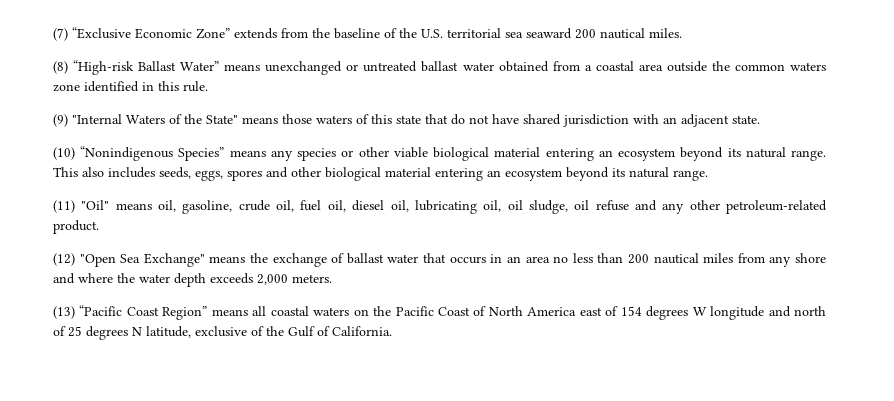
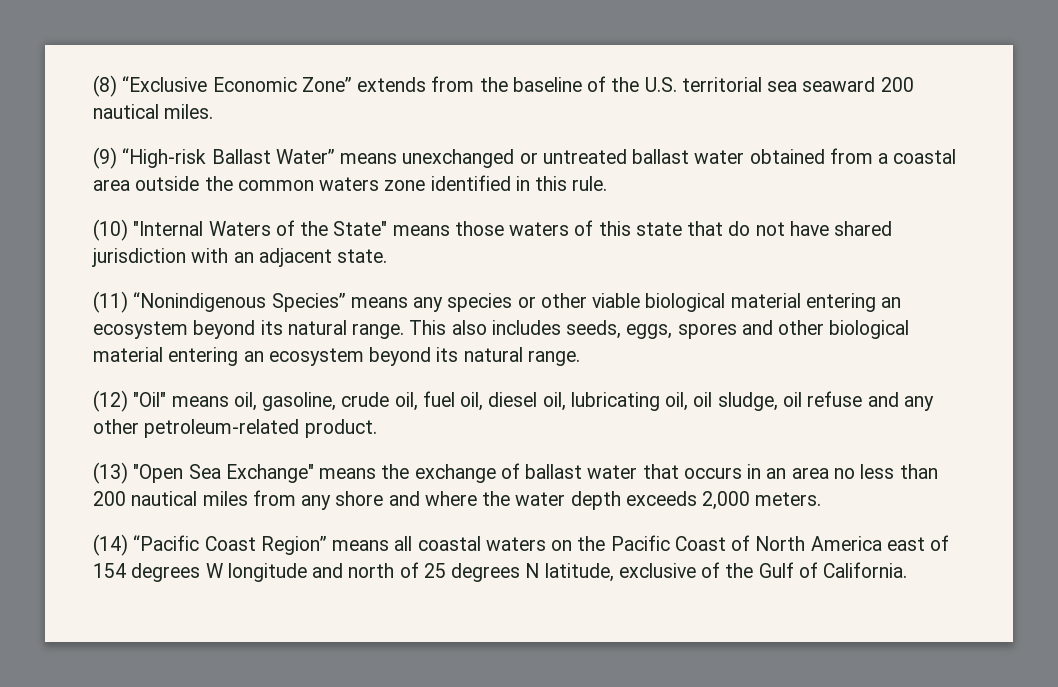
- (7) “Exclusive Economic Zone” extends from the baseline of the U.S. territorial sea seaward 200 nautical miles.
+ (8) “Exclusive Economic Zone” extends from the baseline of the U.S. territorial sea seaward 200 nautical miles.
- (8) “High-risk Ballast Water” means unexchanged or untreated ballast water obtained from a coastal area outside the common waters zone identified in this rule.
+ (9) “High-risk Ballast Water” means unexchanged or untreated ballast water obtained from a coastal area outside the common waters zone identified in this rule.
- (9) "Internal Waters of the State" means those waters of this state that do not have shared jurisdiction with an adjacent state.
+ (10) "Internal Waters of the State" means those waters of this state that do not have shared jurisdiction with an adjacent state.
- (10) “Nonindigenous Species” means any species or other viable biological material entering an ecosystem beyond its natural range.
+ (11) “Nonindigenous Species” means any species or other viable biological material entering an ecosystem beyond its natural range.
- (11) "Oil" means oil, gasoline, crude oil, fuel oil, diesel oil, lubricating oil, oil sludge, oil refuse and any other petroleum-related product.
+ (12) "Oil" means oil, gasoline, crude oil, fuel oil, diesel oil, lubricating oil, oil sludge, oil refuse and any other petroleum-related product.
- (12) "Open Sea Exchange" means the exchange of ballast water that occurs in an area no less than 200 nautical miles from any shore and where the water depth exceeds 2,000 meters.
+ (13) "Open Sea Exchange" means the exchange of ballast water that occurs in an area no less than 200 nautical miles from any shore and where the water depth exceeds 2,000 meters.
- (13) “Pacific Coast Region” means all coastal waters on the Pacific Coast of North America east of 154 degrees W longitude and north of 25 degrees N latitude, exclusive of the Gulf of California.
+ (14) “Pacific Coast Region” means all coastal waters on the Pacific Coast of North America east of 154 degrees W longitude and north of 25 degrees N latitude, exclusive of the Gulf of California.

